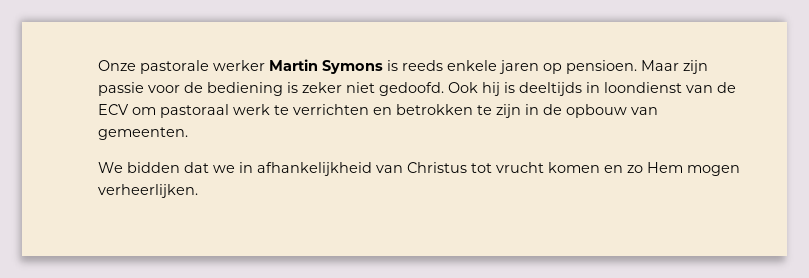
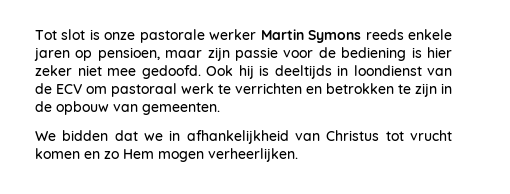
- Onze pastorale werker Martin Symons is reeds enkele jaren op pensioen. Maar zijn passie voor de bediening is zeker niet gedoofd.
+ Tot slot is onze pastorale werker Martin Symons reeds enkele jaren op pensioen, maar zijn passie voor de bediening is hier zeker niet mee gedoofd.

